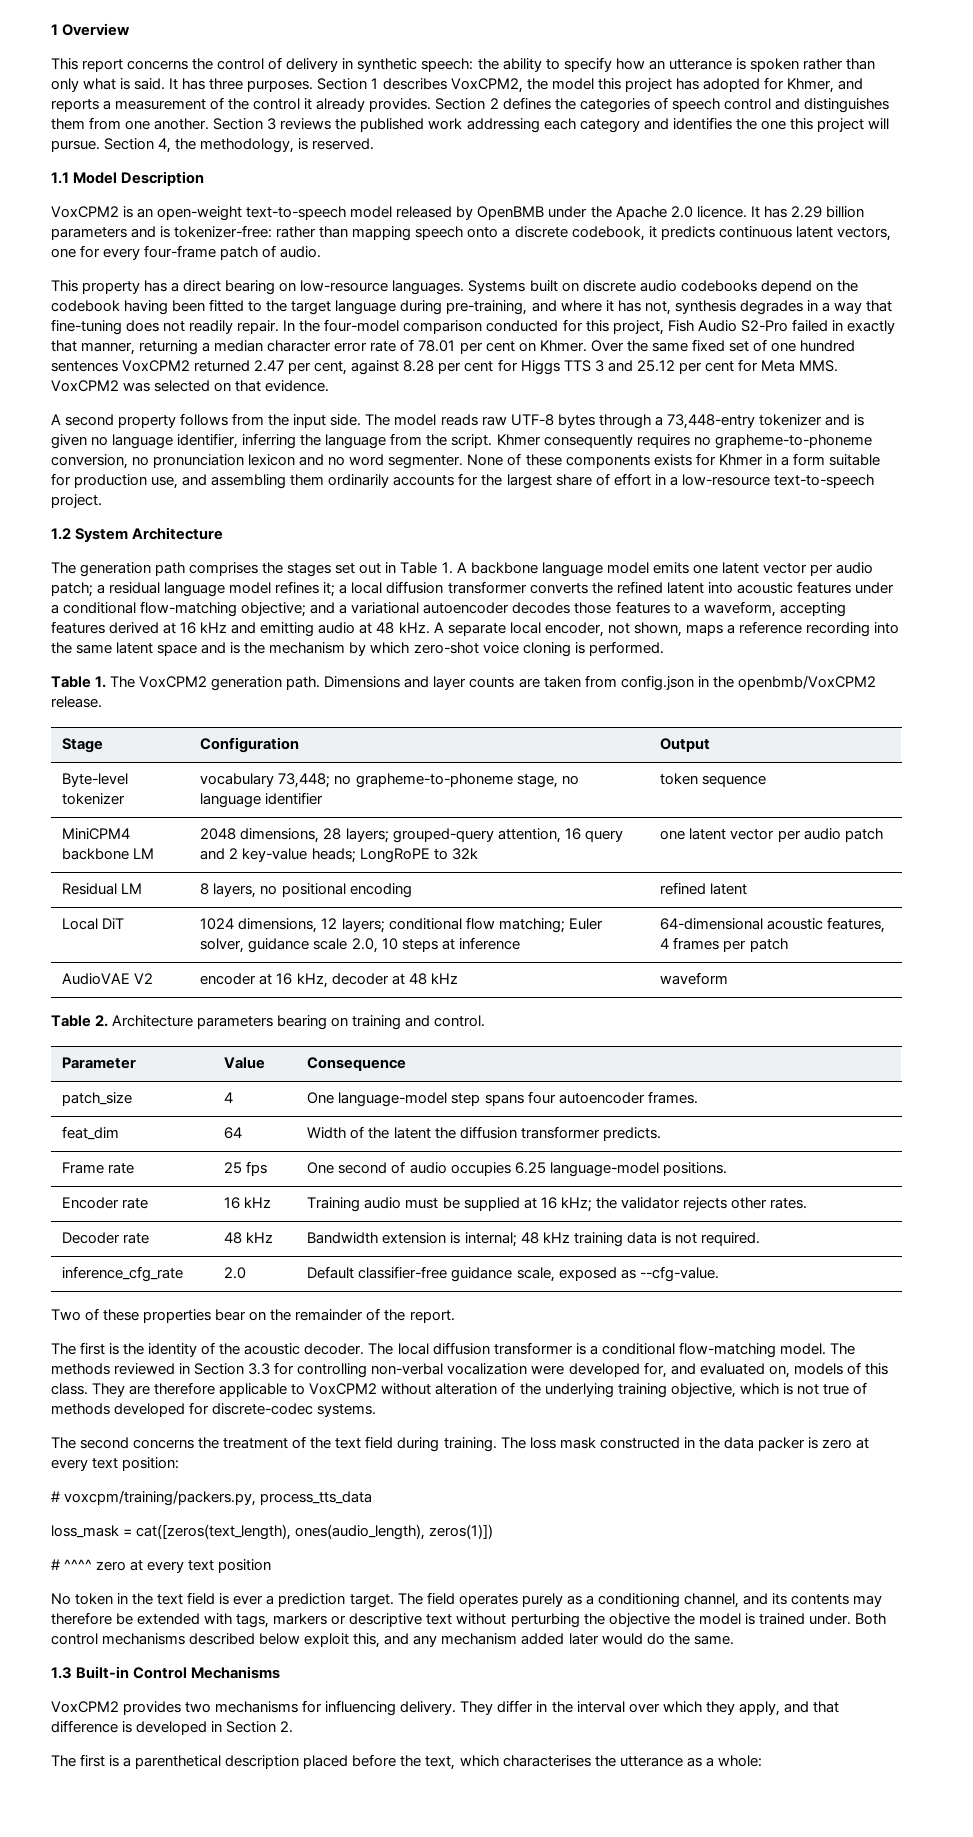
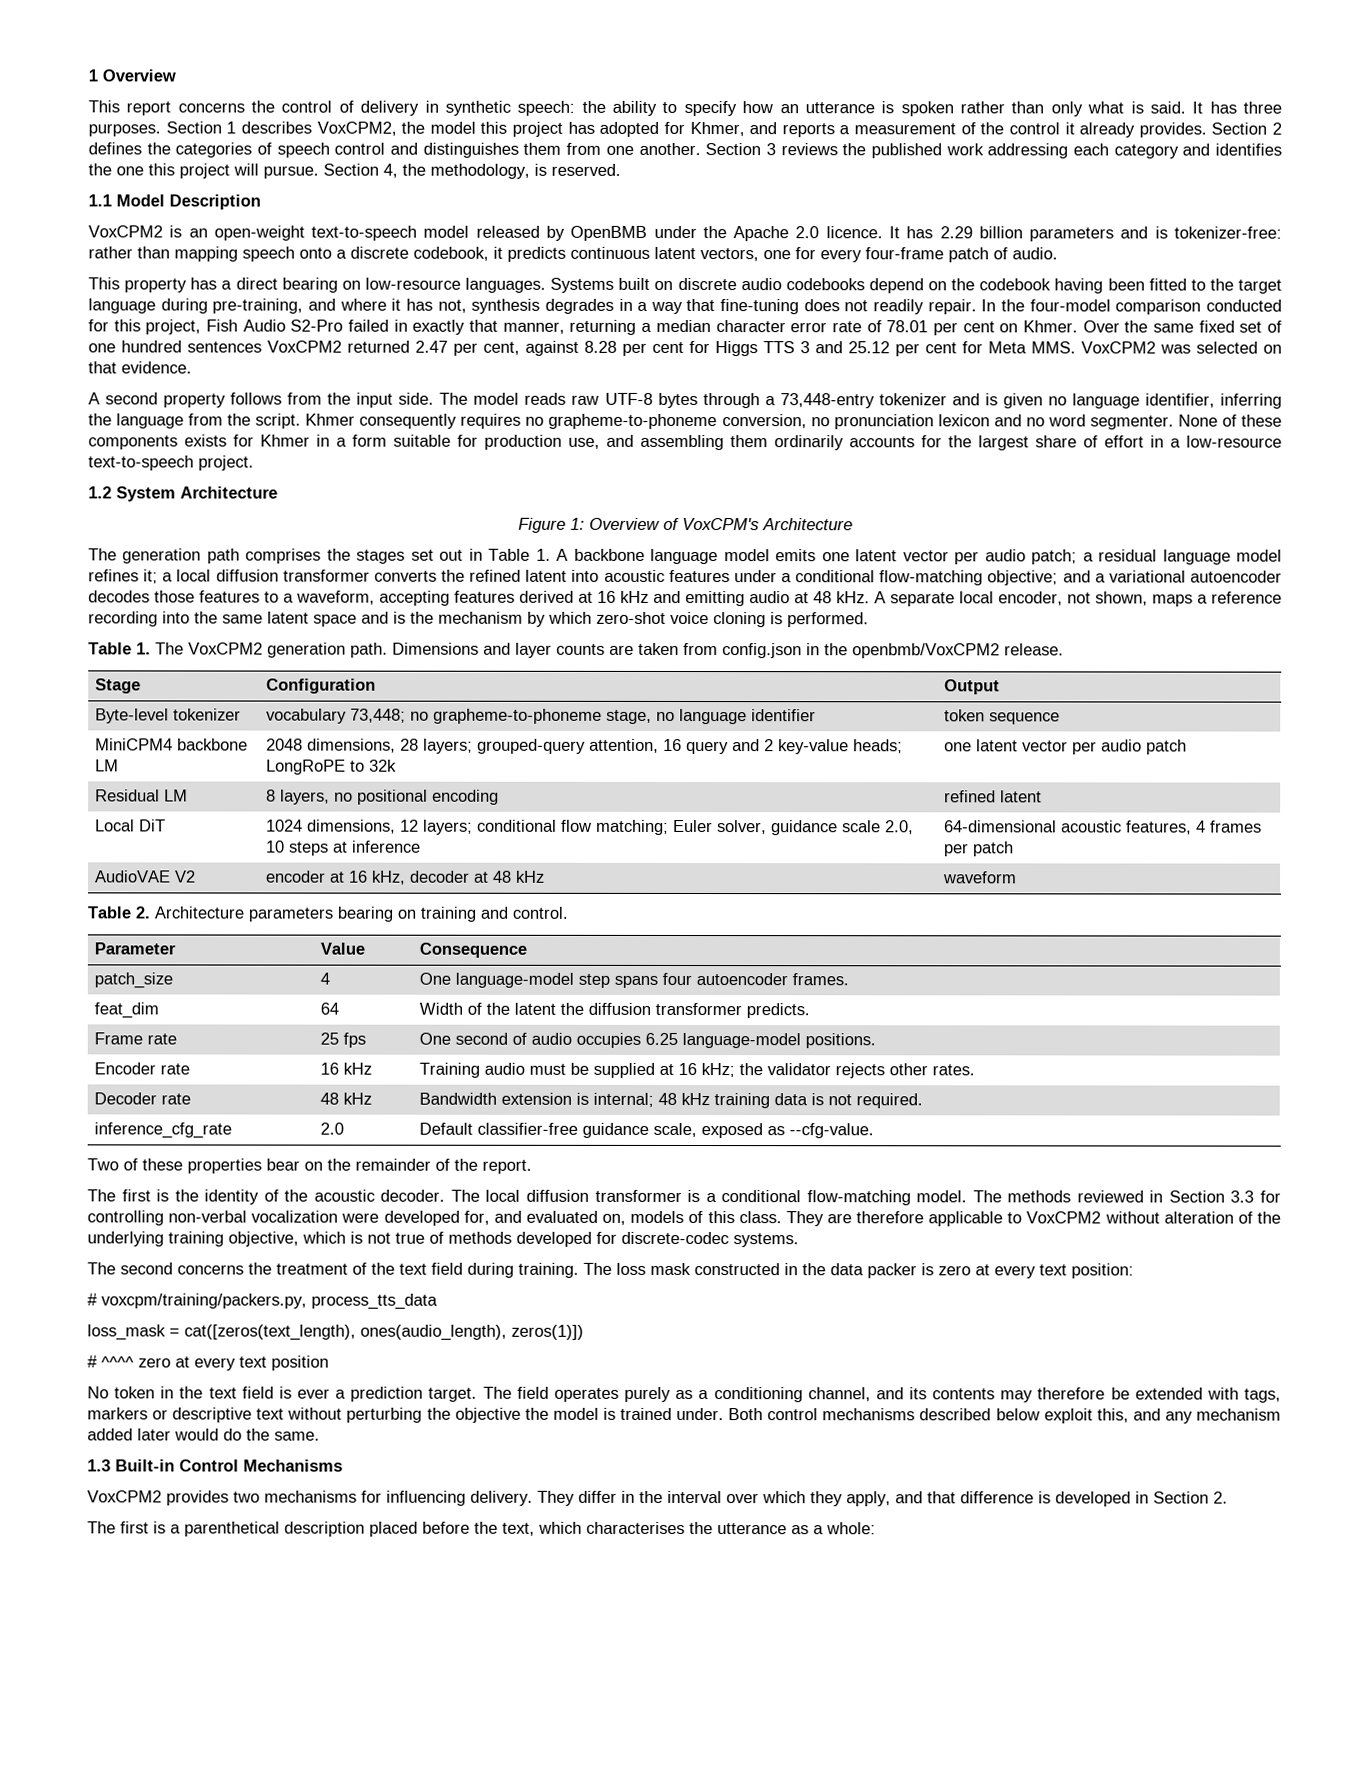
+ Figure 1: Overview of VoxCPM's Architecture

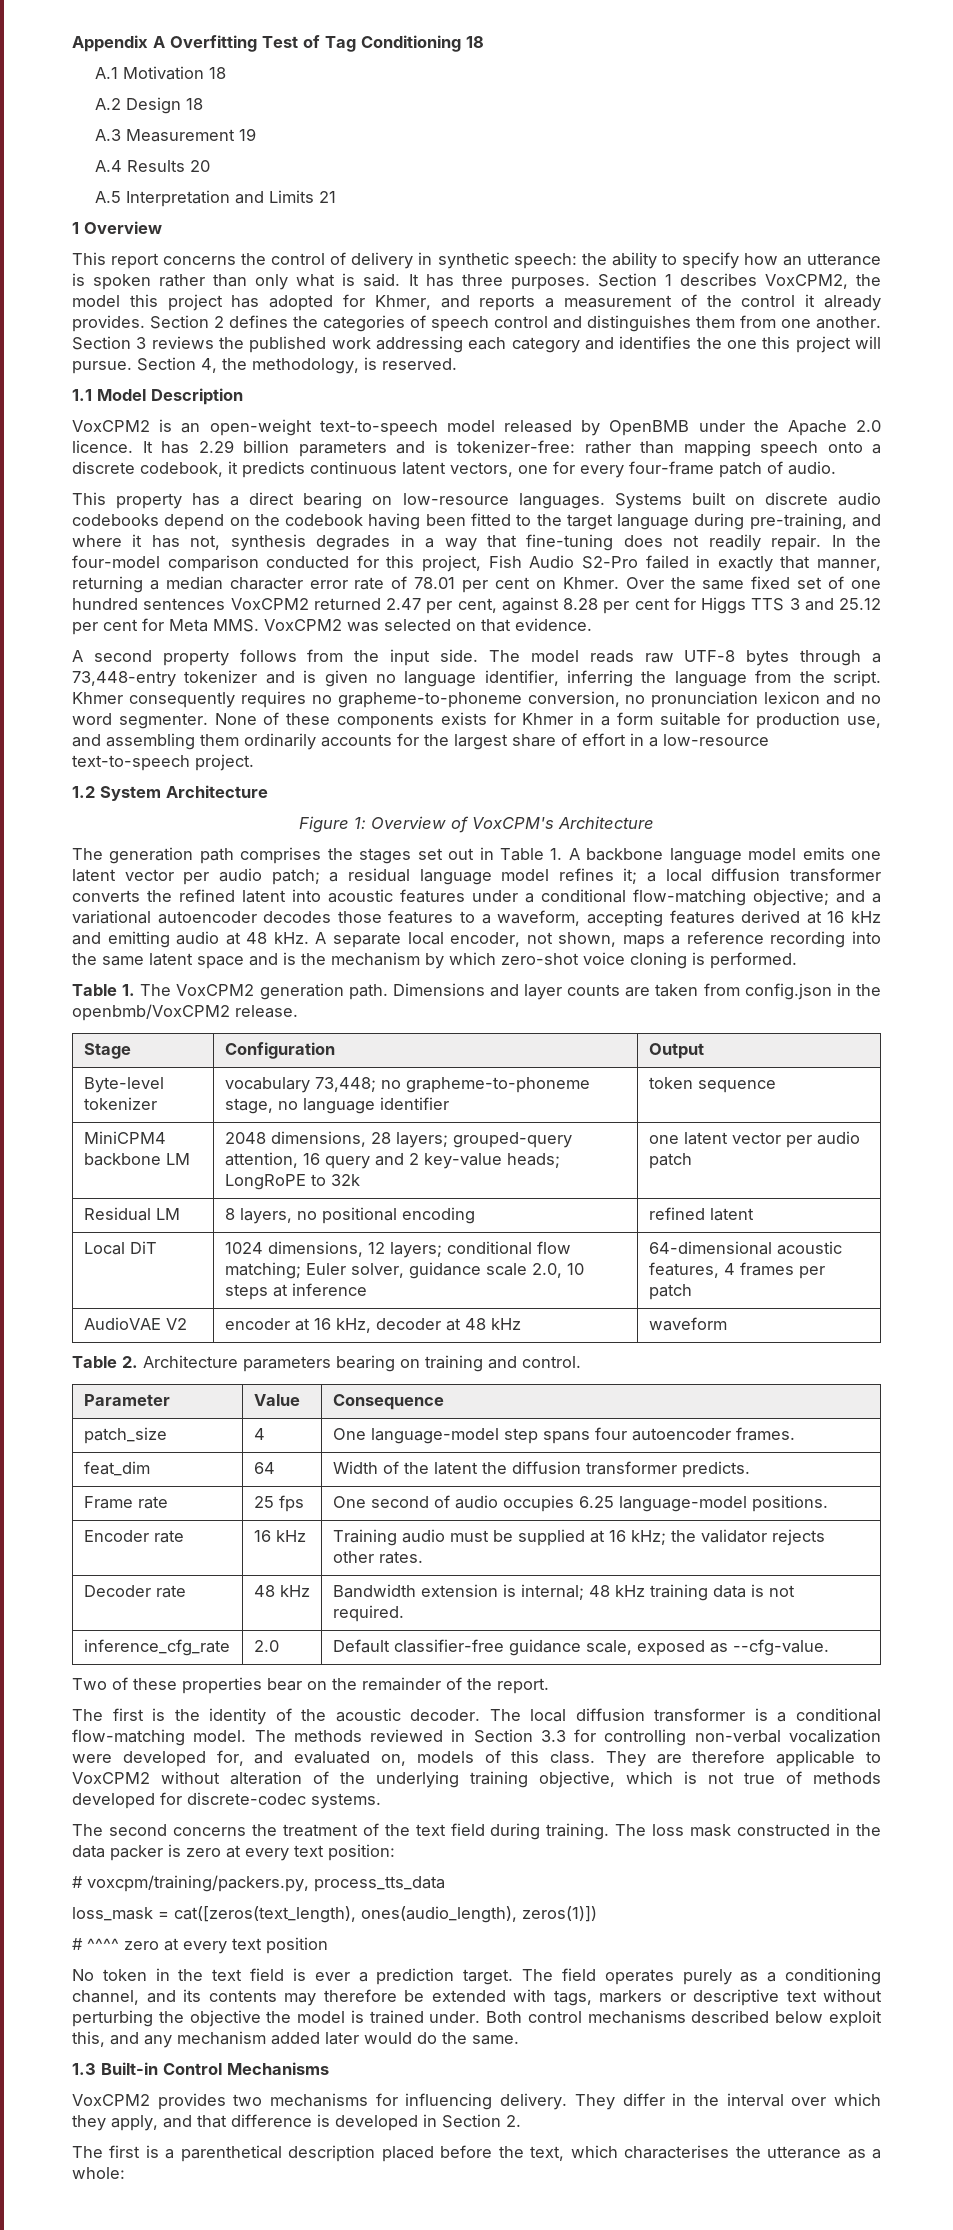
+ Appendix A Overfitting Test of Tag Conditioning 18
+ A.1 Motivation 18
+ A.2 Design 18
+ A.3 Measurement 19
+ A.4 Results 20
+ A.5 Interpretation and Limits 21

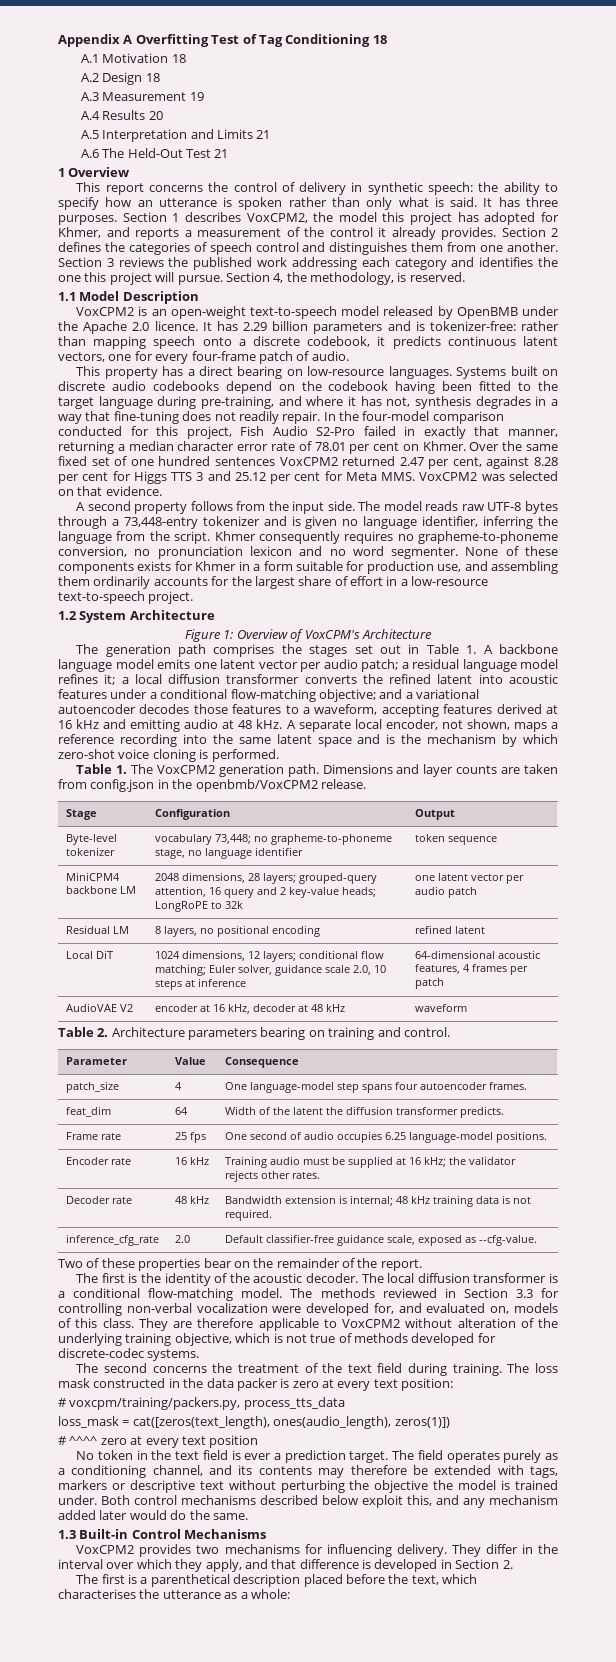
+ A.6 The Held-Out Test 21

